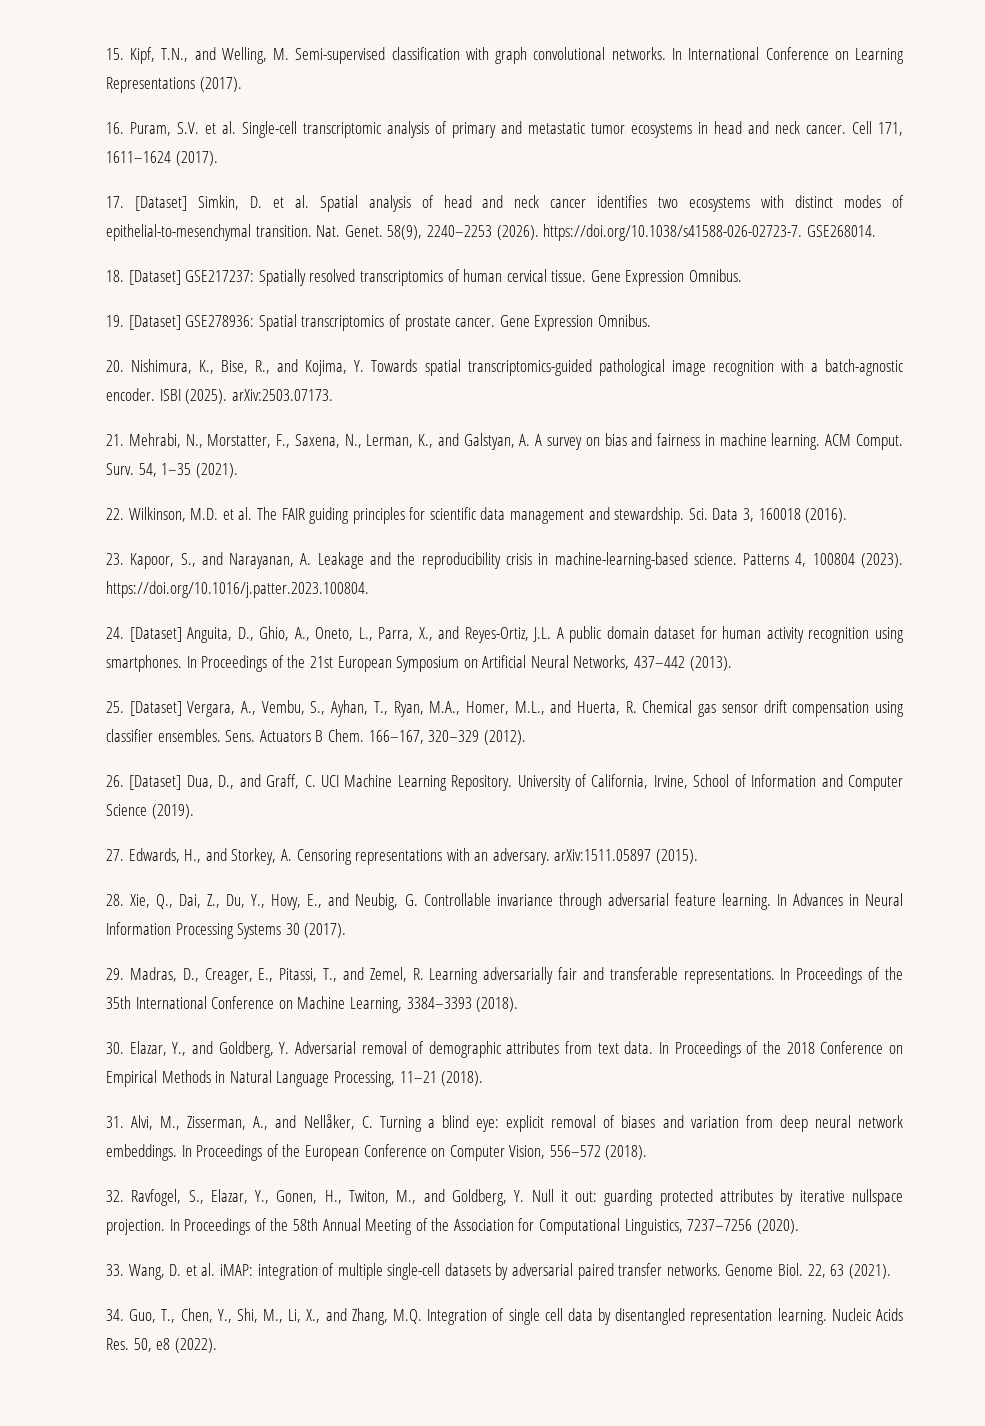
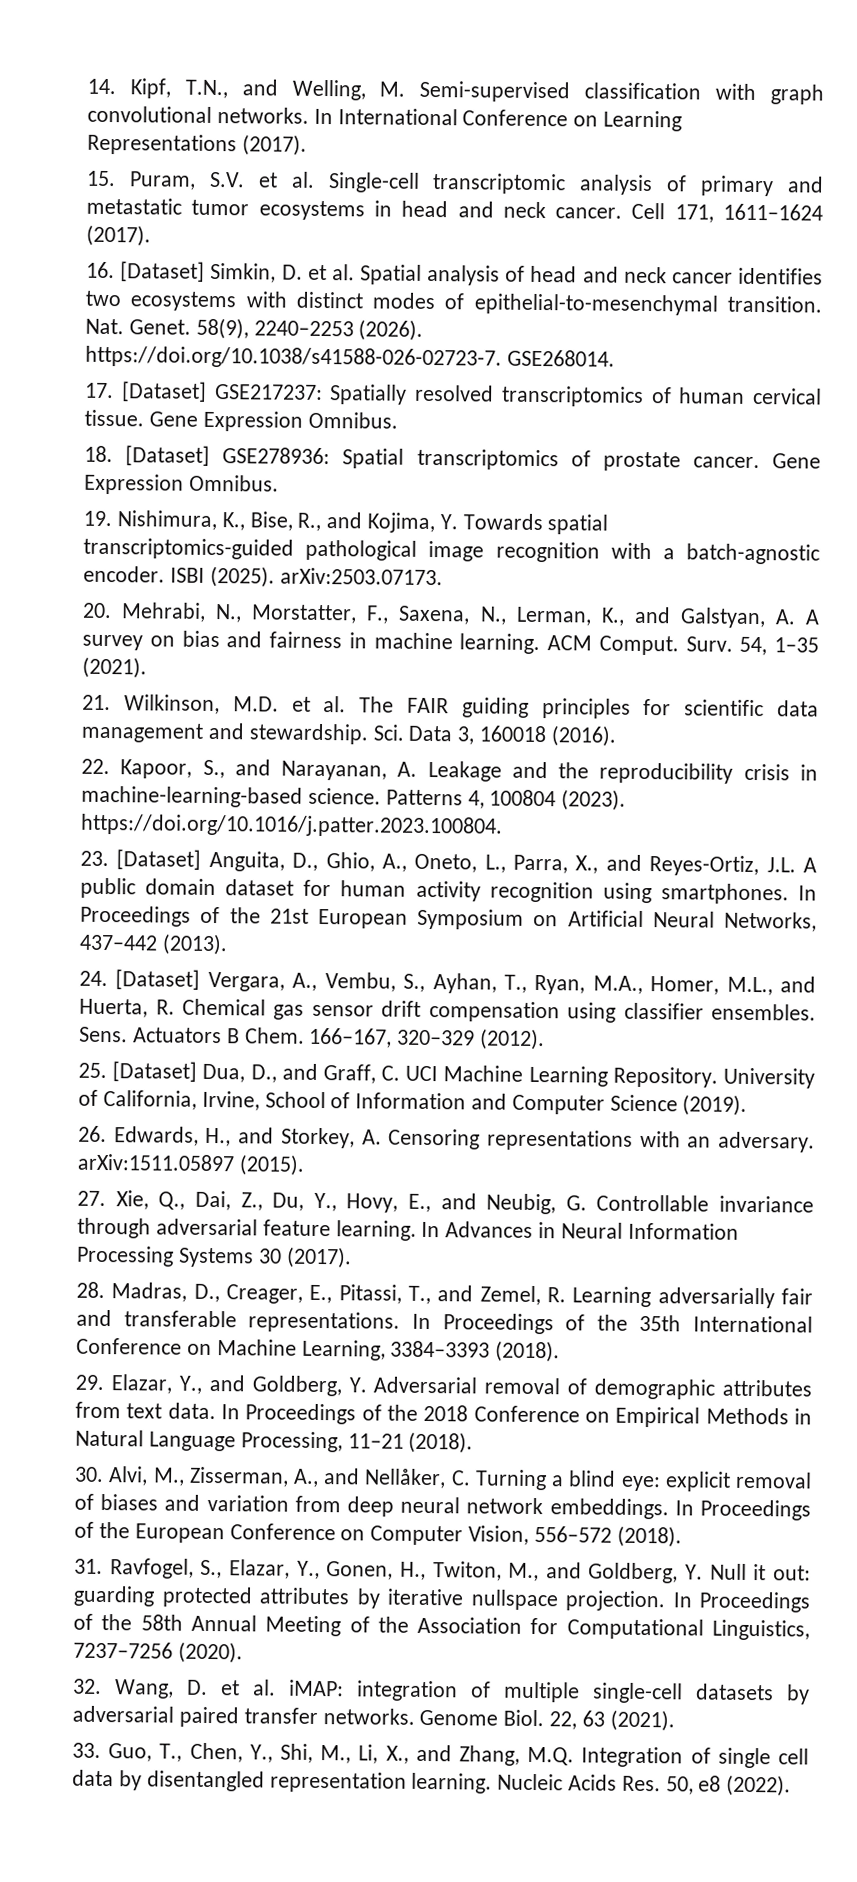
- 15. Kipf, T.N., and Welling, M. Semi-supervised classification with graph convolutional networks.
+ 14. Kipf, T.N., and Welling, M. Semi-supervised classification with graph convolutional networks.
- 16. Puram, S.V. et al. Single-cell transcriptomic analysis of primary and metastatic tumor ecosystems in head and neck cancer.
+ 15. Puram, S.V. et al. Single-cell transcriptomic analysis of primary and metastatic tumor ecosystems in head and neck cancer.
- 17. [Dataset] Simkin, D. et al. Spatial analysis of head and neck cancer identifies two ecosystems with distinct modes of epithelial-to-mesenchymal transition.
+ 16. [Dataset] Simkin, D. et al. Spatial analysis of head and neck cancer identifies two ecosystems with distinct modes of epithelial-to-mesenchymal transition.
- 18. [Dataset] GSE217237: Spatially resolved transcriptomics of human cervical tissue.
+ 17. [Dataset] GSE217237: Spatially resolved transcriptomics of human cervical tissue.
- 19. [Dataset] GSE278936: Spatial transcriptomics of prostate cancer.
+ 18. [Dataset] GSE278936: Spatial transcriptomics of prostate cancer.
- 20. Nishimura, K., Bise, R., and Kojima, Y. Towards spatial transcriptomics-guided pathological image recognition with a batch-agnostic encoder.
+ 19. Nishimura, K., Bise, R., and Kojima, Y. Towards spatial transcriptomics-guided pathological image recognition with a batch-agnostic encoder.
- 21. Mehrabi, N., Morstatter, F., Saxena, N., Lerman, K., and Galstyan, A. A survey on bias and fairness in machine learning.
+ 20. Mehrabi, N., Morstatter, F., Saxena, N., Lerman, K., and Galstyan, A. A survey on bias and fairness in machine learning.
- 22. Wilkinson, M.D. et al. The FAIR guiding principles for scientific data management and stewardship.
+ 21. Wilkinson, M.D. et al. The FAIR guiding principles for scientific data management and stewardship.
- 23. Kapoor, S., and Narayanan, A. Leakage and the reproducibility crisis in machine-learning-based science.
+ 22. Kapoor, S., and Narayanan, A. Leakage and the reproducibility crisis in machine-learning-based science.
- 24. [Dataset] Anguita, D., Ghio, A., Oneto, L., Parra, X., and Reyes-Ortiz, J.L. A public domain dataset for human activity recognition using smartphones.
+ 23. [Dataset] Anguita, D., Ghio, A., Oneto, L., Parra, X., and Reyes-Ortiz, J.L. A public domain dataset for human activity recognition using smartphones.
- 25. [Dataset] Vergara, A., Vembu, S., Ayhan, T., Ryan, M.A., Homer, M.L., and Huerta, R. Chemical gas sensor drift compensation using classifier ensembles.
+ 24. [Dataset] Vergara, A., Vembu, S., Ayhan, T., Ryan, M.A., Homer, M.L., and Huerta, R. Chemical gas sensor drift compensation using classifier ensembles.
- 26. [Dataset] Dua, D., and Graff, C. UCI Machine Learning Repository.
+ 25. [Dataset] Dua, D., and Graff, C. UCI Machine Learning Repository.
- 27. Edwards, H., and Storkey, A. Censoring representations with an adversary. arXiv:1511.05897 (2015).
+ 26. Edwards, H., and Storkey, A. Censoring representations with an adversary. arXiv:1511.05897 (2015).
- 28. Xie, Q., Dai, Z., Du, Y., Hovy, E., and Neubig, G. Controllable invariance through adversarial feature learning.
+ 27. Xie, Q., Dai, Z., Du, Y., Hovy, E., and Neubig, G. Controllable invariance through adversarial feature learning.
- 29. Madras, D., Creager, E., Pitassi, T., and Zemel, R. Learning adversarially fair and transferable representations.
+ 28. Madras, D., Creager, E., Pitassi, T., and Zemel, R. Learning adversarially fair and transferable representations.
- 30. Elazar, Y., and Goldberg, Y. Adversarial removal of demographic attributes from text data.
+ 29. Elazar, Y., and Goldberg, Y. Adversarial removal of demographic attributes from text data.
- 31. Alvi, M., Zisserman, A., and Nellåker, C. Turning a blind eye: explicit removal of biases and variation from deep neural network embeddings.
+ 30. Alvi, M., Zisserman, A., and Nellåker, C. Turning a blind eye: explicit removal of biases and variation from deep neural network embeddings.
- 32. Ravfogel, S., Elazar, Y., Gonen, H., Twiton, M., and Goldberg, Y. Null it out: guarding protected attributes by iterative nullspace projection.
+ 31. Ravfogel, S., Elazar, Y., Gonen, H., Twiton, M., and Goldberg, Y. Null it out: guarding protected attributes by iterative nullspace projection.
- 33. Wang, D. et al. iMAP: integration of multiple single-cell datasets by adversarial paired transfer networks.
+ 32. Wang, D. et al. iMAP: integration of multiple single-cell datasets by adversarial paired transfer networks.
- 34. Guo, T., Chen, Y., Shi, M., Li, X., and Zhang, M.Q. Integration of single cell data by disentangled representation learning.
+ 33. Guo, T., Chen, Y., Shi, M., Li, X., and Zhang, M.Q. Integration of single cell data by disentangled representation learning.

